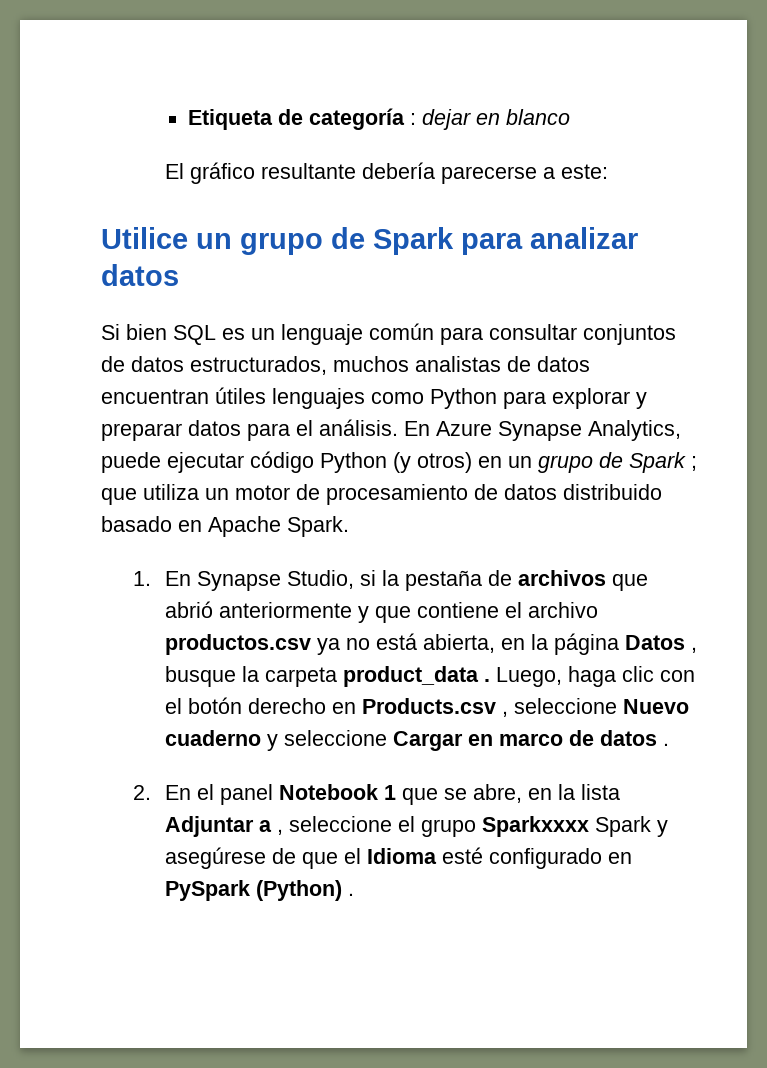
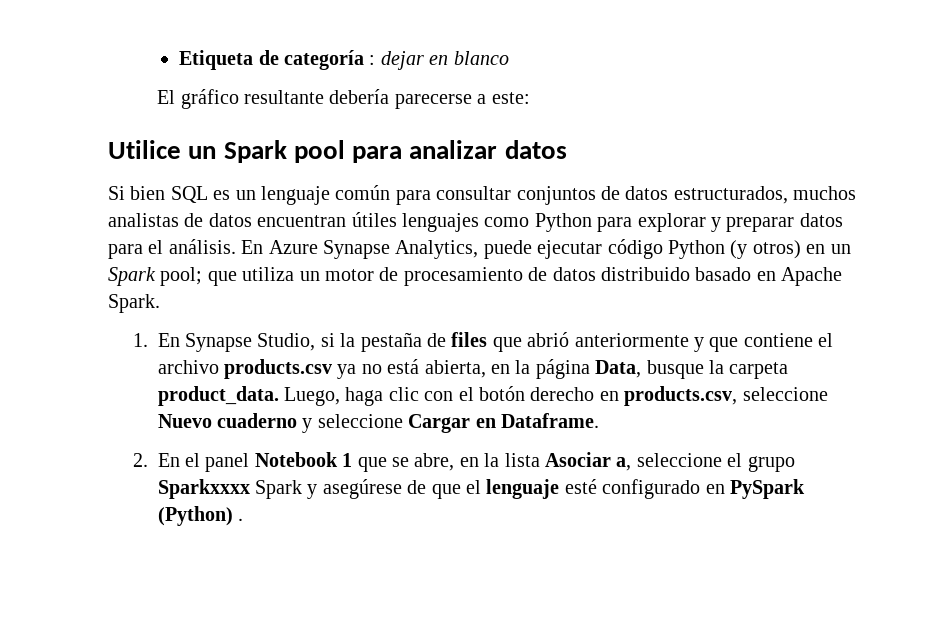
- Utilice un grupo de Spark para analizar datos
+ Utilice un Spark pool para analizar datos
- En Azure Synapse Analytics, puede ejecutar código Python (y otros) en un grupo de Spark ; que utiliza un motor de procesamiento de datos distribuido basado en Apache Spark.
+ En Azure Synapse Analytics, puede ejecutar código Python (y otros) en un Spark pool; que utiliza un motor de procesamiento de datos distribuido basado en Apache Spark.
- 1. En Synapse Studio, si la pestaña de archivos que abrió anteriormente y que contiene el archivo productos.csv ya no está abierta, en la página Datos , busque la carpeta product_data .
+ 1. En Synapse Studio, si la pestaña de files que abrió anteriormente y que contiene el archivo products.csv ya no está abierta, en la página Data, busque la carpeta product_data.
- Luego, haga clic con el botón derecho en Products.csv , seleccione Nuevo cuaderno y seleccione Cargar en marco de datos .
+ Luego, haga clic con el botón derecho en products.csv, seleccione Nuevo cuaderno y seleccione Cargar en Dataframe.
- 2. En el panel Notebook 1 que se abre, en la lista Adjuntar a , seleccione el grupo Sparkxxxx Spark y asegúrese de que el Idioma esté configurado en PySpark (Python) .
+ 2. En el panel Notebook 1 que se abre, en la lista Asociar a, seleccione el grupo Sparkxxxx Spark y asegúrese de que el lenguaje esté configurado en PySpark (Python) .

